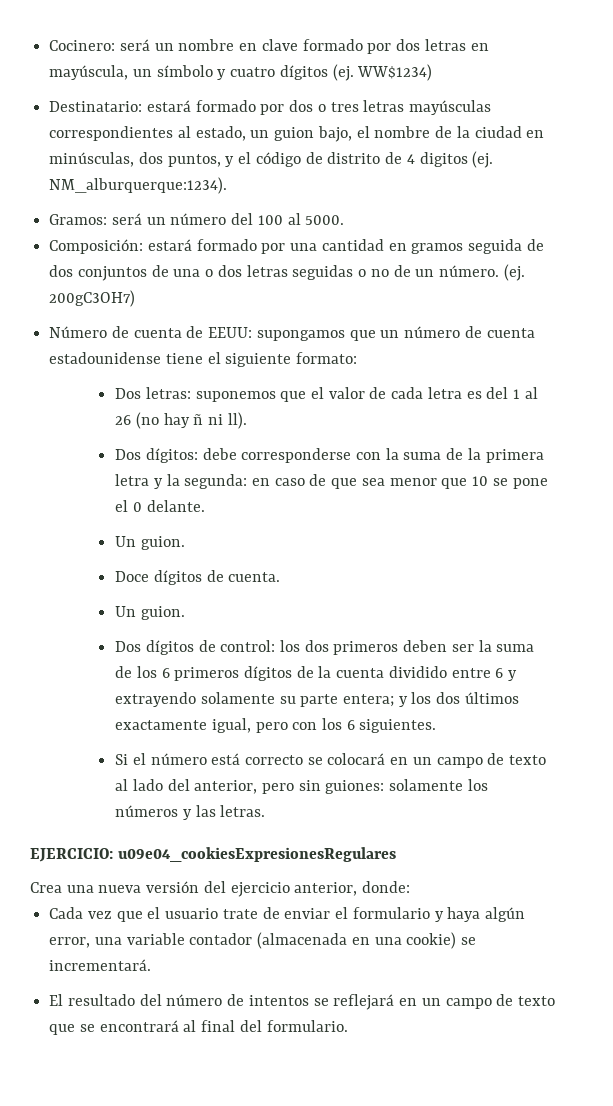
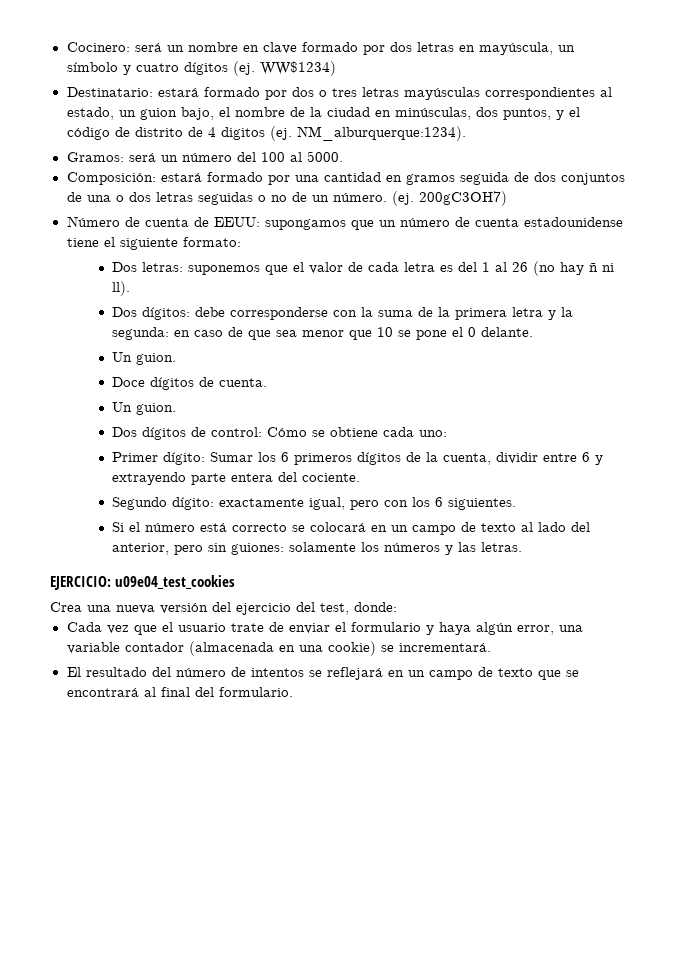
- Dos dígitos de control: los dos primeros deben ser la suma de los 6 primeros dígitos de la cuenta dividido entre 6 y extrayendo solamente su parte entera; y los dos últimos exactamente igual, pero con los 6 siguientes.
+ Dos dígitos de control: Cómo se obtiene cada uno:
+ Primer dígito: Sumar los 6 primeros dígitos de la cuenta, dividir entre 6 y extrayendo parte entera del cociente.
+ Segundo dígito: exactamente igual, pero con los 6 siguientes.
- EJERCICIO: u09e04_cookiesExpresionesRegulares
+ EJERCICIO: u09e04_test_cookies
- Crea una nueva versión del ejercicio anterior, donde:
+ Crea una nueva versión del ejercicio del test, donde:

